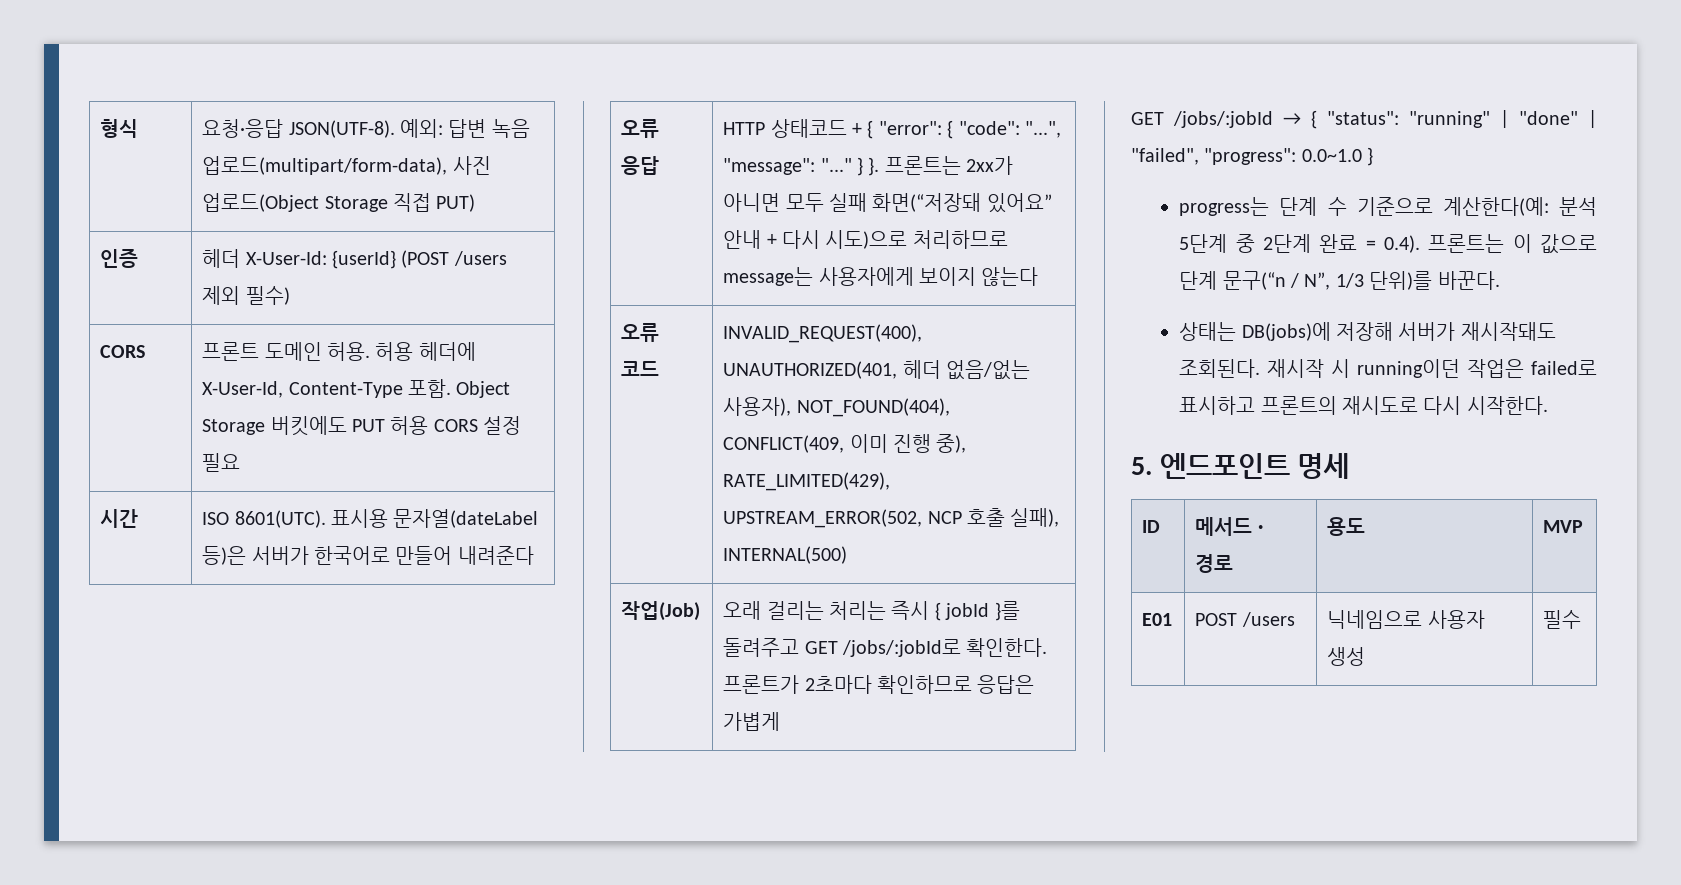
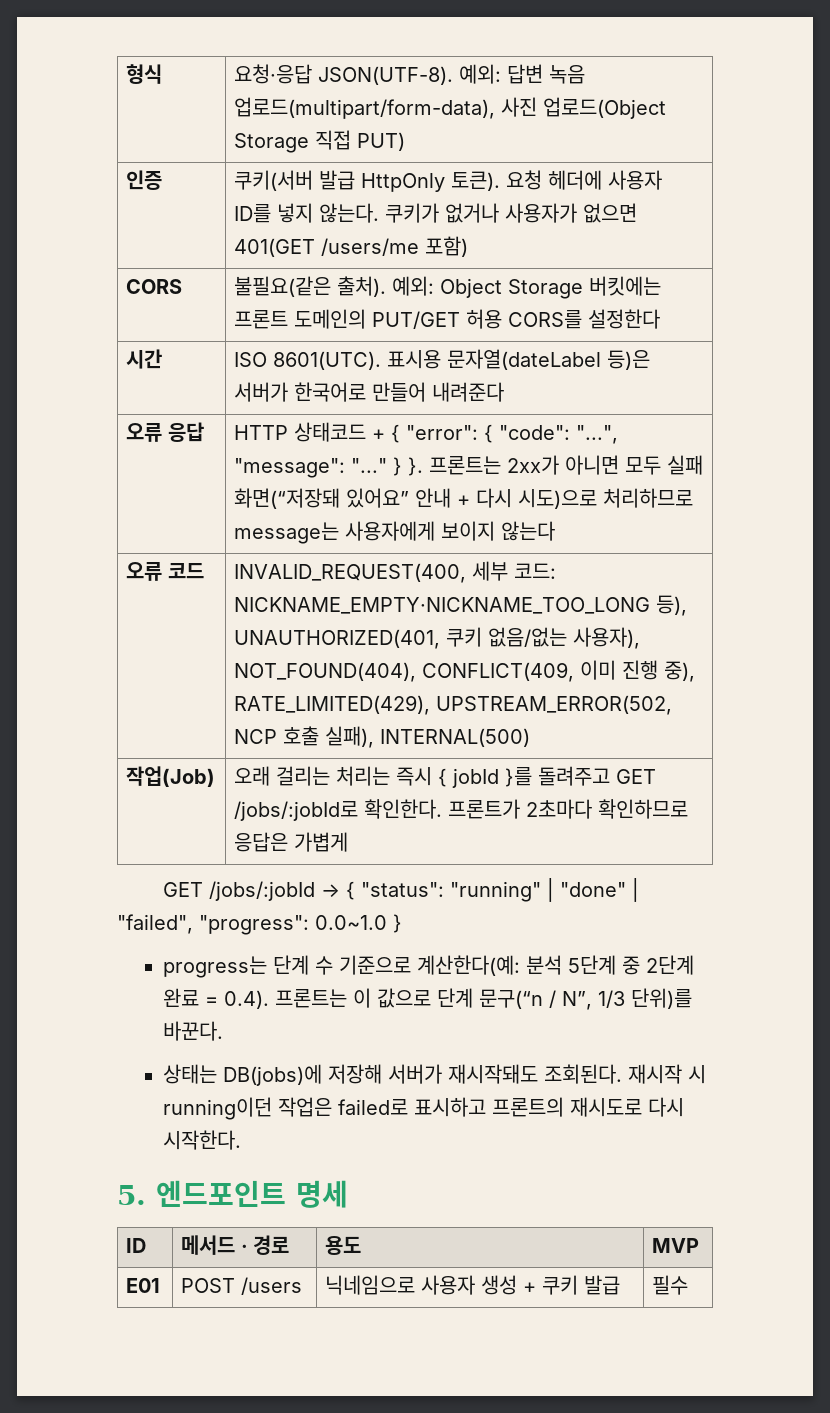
- 인증 | 헤더 X-User-Id: {userId} (POST /users 제외 필수)
- CORS | 프론트 도메인 허용. 허용 헤더에 X-User-Id, Content-Type 포함. Object Storage 버킷에도 PUT 허용 CORS 설정 필요
+ 인증 | 쿠키(서버 발급 HttpOnly 토큰). 요청 헤더에 사용자 ID를 넣지 않는다. 쿠키가 없거나 사용자가 없으면 401(GET /users/me 포함)
+ CORS | 불필요(같은 출처). 예외: Object Storage 버킷에는 프론트 도메인의 PUT/GET 허용 CORS를 설정한다
- 오류 코드 | INVALID_REQUEST(400), UNAUTHORIZED(401, 헤더 없음/없는 사용자), NOT_FOUND(404), CONFLICT(409, 이미 진행 중), RATE_LIMITED(429), UPSTREAM_ERROR(502, NCP 호출 실패), INTERNAL(500)
+ 오류 코드 | INVALID_REQUEST(400, 세부 코드: NICKNAME_EMPTY·NICKNAME_TOO_LONG 등), UNAUTHORIZED(401, 쿠키 없음/없는 사용자), NOT_FOUND(404), CONFLICT(409, 이미 진행 중), RATE_LIMITED(429), UPSTREAM_ERROR(502, NCP 호출 실패), INTERNAL(500)
- E01 | POST /users | 닉네임으로 사용자 생성 | 필수
+ E01 | POST /users | 닉네임으로 사용자 생성 + 쿠키 발급 | 필수

